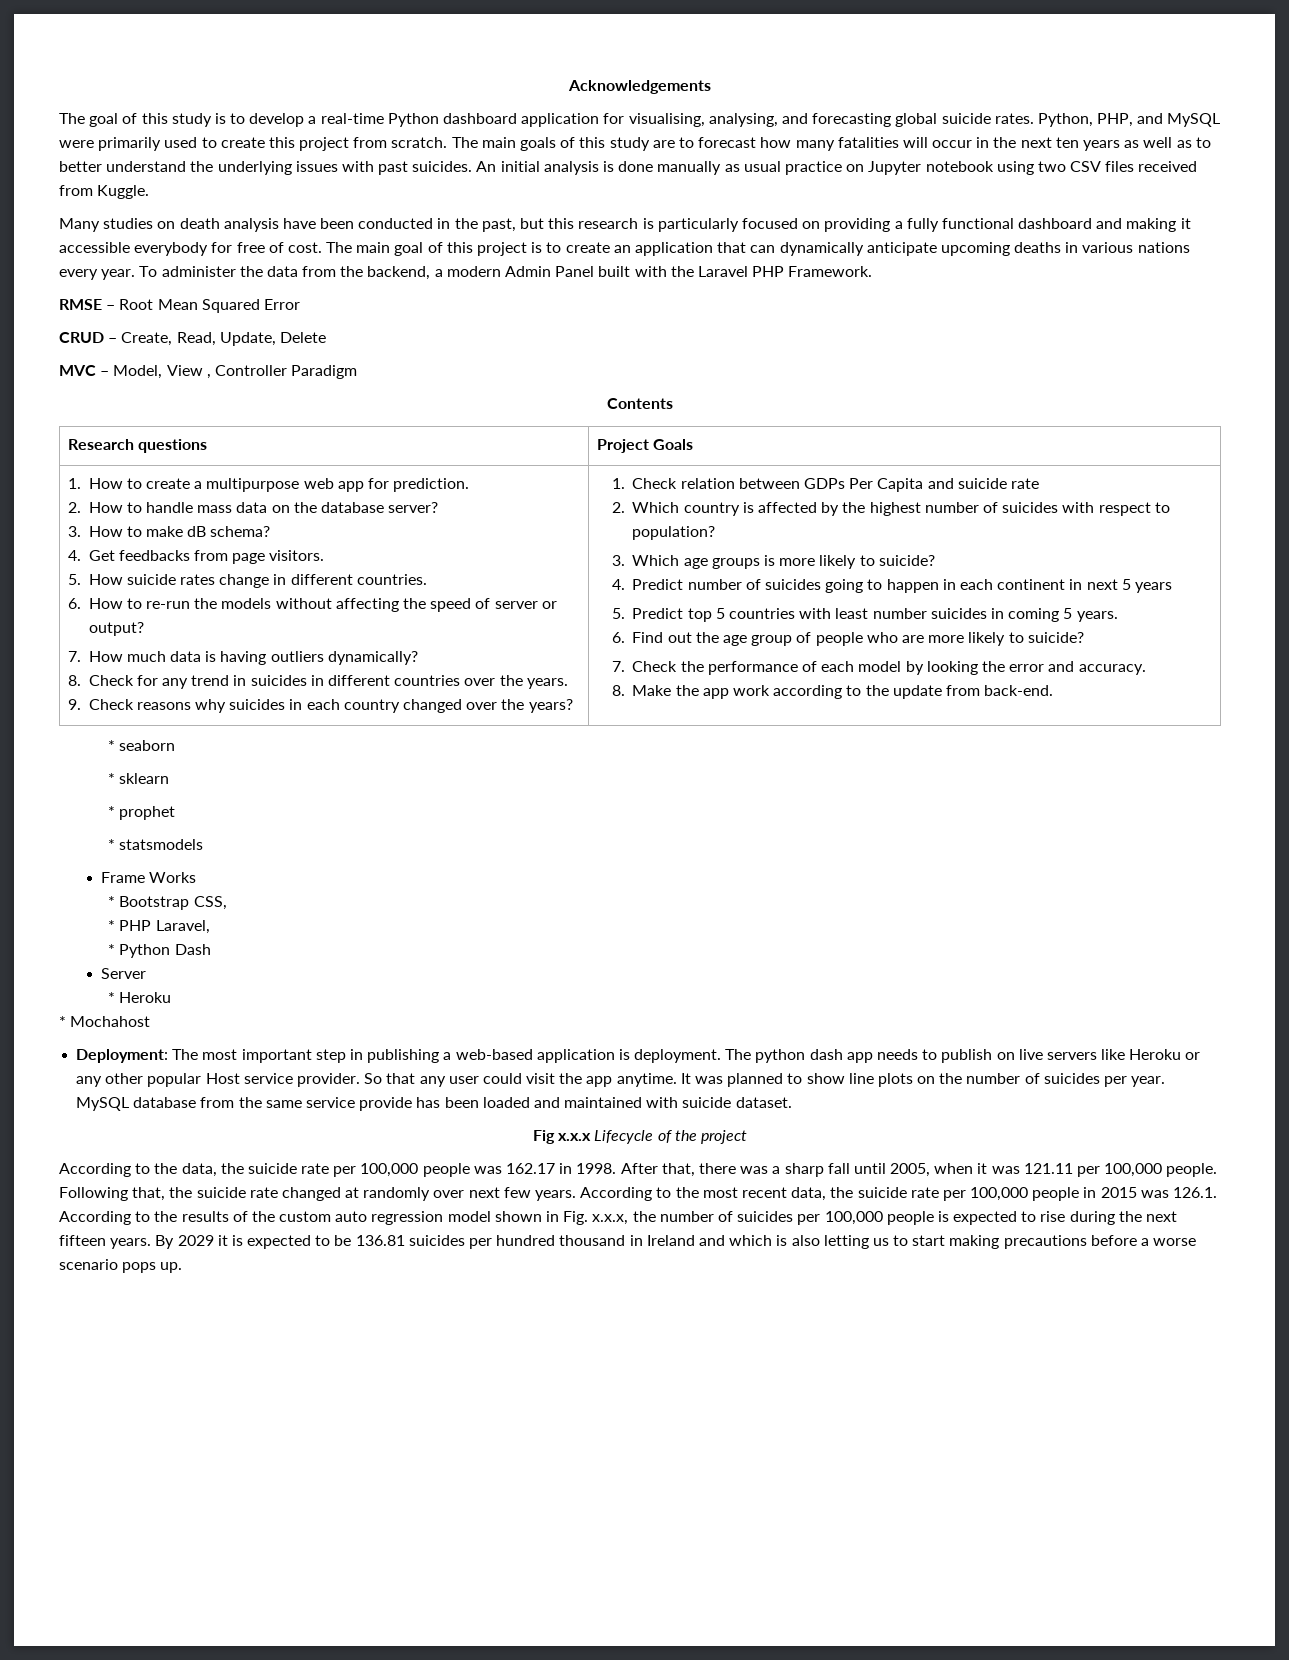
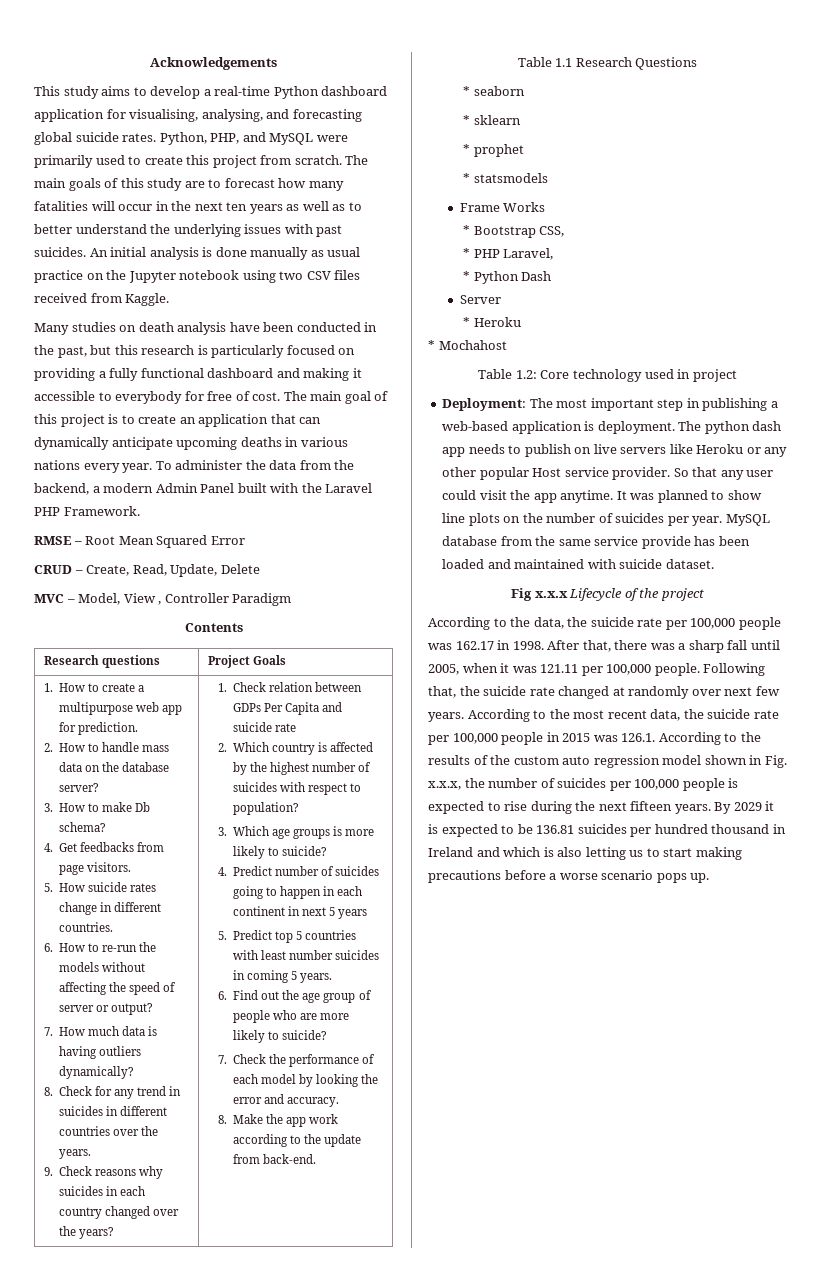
- The goal of this study is to develop a real-time Python dashboard application for visualising, analysing, and forecasting global suicide rates.
+ This study aims to develop a real-time Python dashboard application for visualising, analysing, and forecasting global suicide rates.
- An initial analysis is done manually as usual practice on Jupyter notebook using two CSV files received from Kuggle.
+ An initial analysis is done manually as usual practice on the Jupyter notebook using two CSV files received from Kaggle.
- Many studies on death analysis have been conducted in the past, but this research is particularly focused on providing a fully functional dashboard and making it accessible everybody for free of cost.
+ Many studies on death analysis have been conducted in the past, but this research is particularly focused on providing a fully functional dashboard and making it accessible to everybody for free of cost.
- 3. How to make dB schema?
+ 3. How to make Db schema?
+ Table 1.1 Research Questions
+ Table 1.2: Core technology used in project

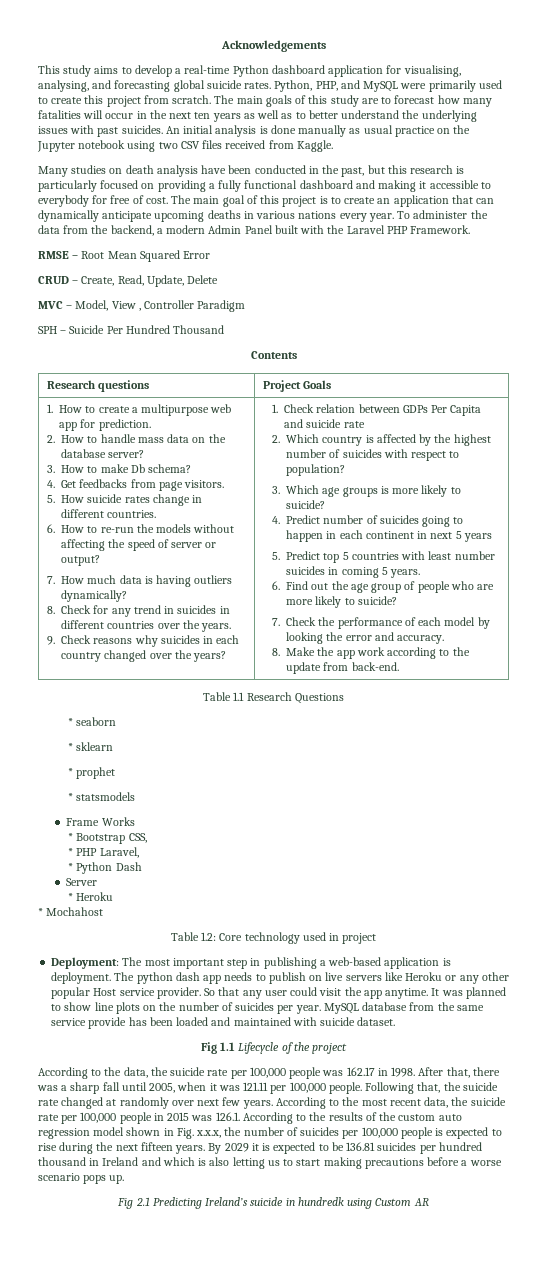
+ SPH – Suicide Per Hundred Thousand
- Fig x.x.x Lifecycle of the project
+ Fig 1.1 Lifecycle of the project
+ Fig 2.1 Predicting Ireland’s suicide in hundredk using Custom AR

